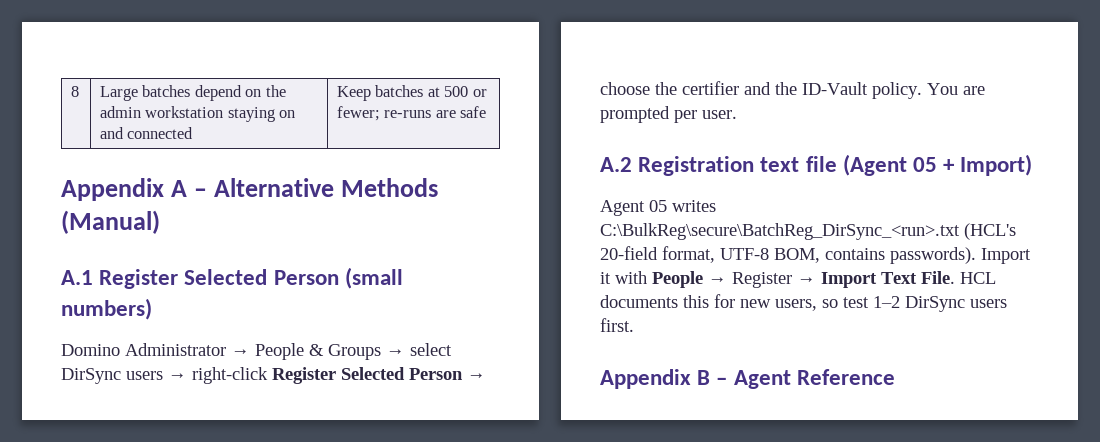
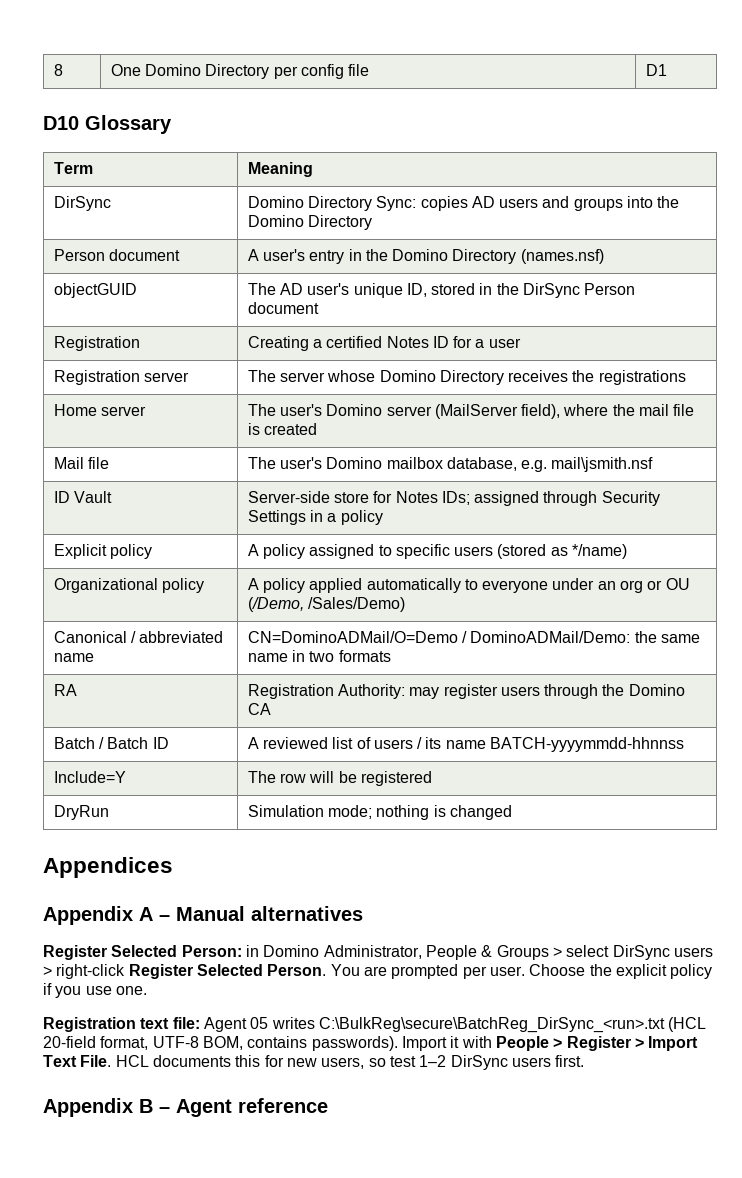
- 8 | Large batches depend on the admin workstation staying on and connected | Keep batches at 500 or fewer; re-runs are safe
- Appendix A – Alternative Methods (Manual)
- A.1 Register Selected Person (small numbers)
- Domino Administrator → People & Groups → select DirSync users → right-click Register Selected Person → choose the certifier and the ID-Vault policy.
+ 8 | One Domino Directory per config file | D1
+ D10 Glossary
+ Term | Meaning
+ DirSync | Domino Directory Sync: copies AD users and groups into the Domino Directory
+ Person document | A user's entry in the Domino Directory (names.nsf)
+ objectGUID | The AD user's unique ID, stored in the DirSync Person document
+ Registration | Creating a certified Notes ID for a user
+ Registration server | The server whose Domino Directory receives the registrations
+ Home server | The user's Domino server (MailServer field), where the mail file is created
+ Mail file | The user's Domino mailbox database, e.g. mail\jsmith.nsf
+ ID Vault | Server-side store for Notes IDs; assigned through Security Settings in a policy
+ Explicit policy | A policy assigned to specific users (stored as */name)
+ Organizational policy | A policy applied automatically to everyone under an org or OU (/Demo, /Sales/Demo)
+ Canonical / abbreviated name | CN=DominoADMail/O=Demo / DominoADMail/Demo: the same name in two formats
+ RA | Registration Authority: may register users through the Domino CA
+ Batch / Batch ID | A reviewed list of users / its name BATCH-yyyymmdd-hhnnss
+ Include=Y | The row will be registered
+ DryRun | Simulation mode; nothing is changed
+ Appendices
+ Appendix A – Manual alternatives
+ Register Selected Person: in Domino Administrator, People & Groups > select DirSync users > right-click Register Selected Person.
- You are prompted per user.
- A.2 Registration text file (Agent 05 + Import)
- Agent 05 writes C:\BulkReg\secure\BatchReg_DirSync_<run>.txt (HCL's 20-field format, UTF-8 BOM, contains passwords).
+ You are prompted per user. Choose the explicit policy if you use one.
+ Registration text file: Agent 05 writes C:\BulkReg\secure\BatchReg_DirSync_<run>.txt (HCL 20-field format, UTF-8 BOM, contains passwords).
- Import it with People → Register → Import Text File.
+ Import it with People > Register > Import Text File.
- Appendix B – Agent Reference
+ Appendix B – Agent reference

